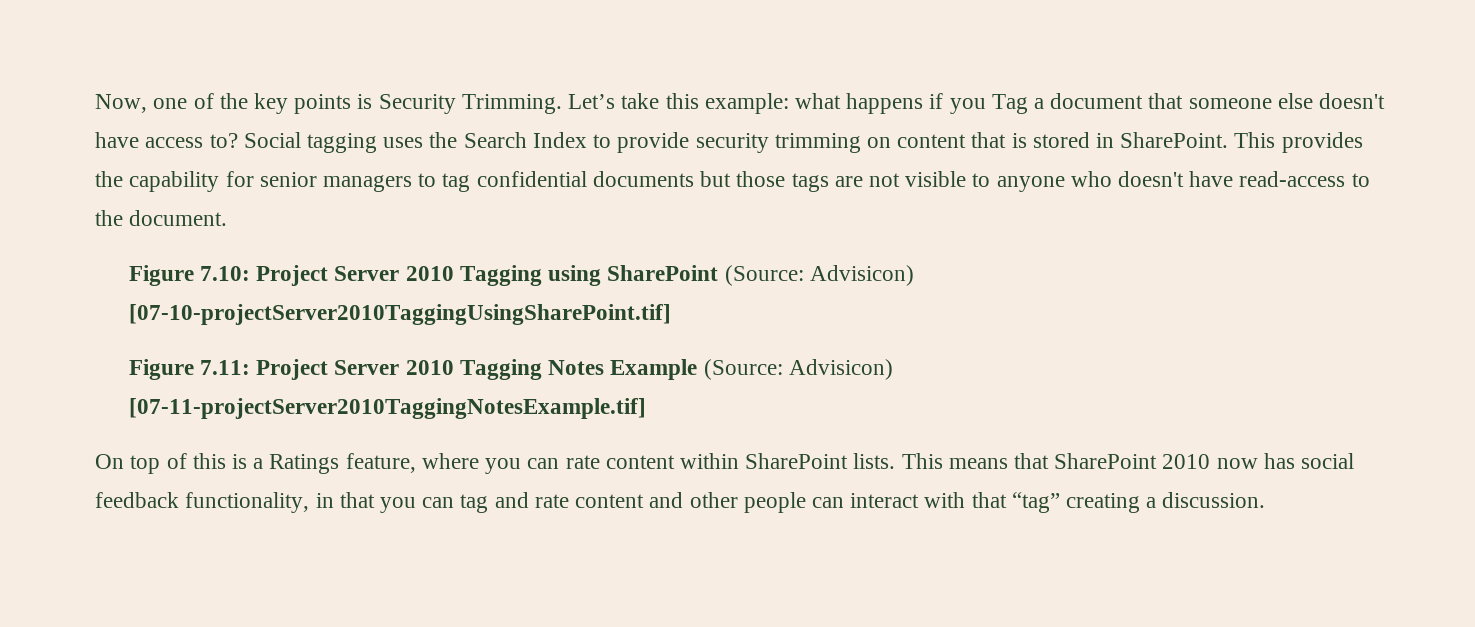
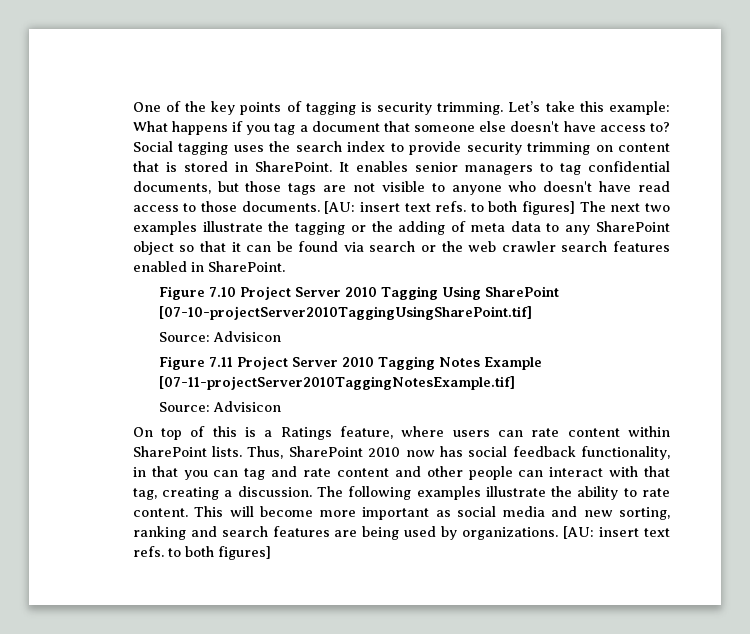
- Now, one of the key points is Security Trimming.
+ One of the key points of tagging is security trimming.
- Let’s take this example: what happens if you Tag a document that someone else doesn't have access to?
+ Let’s take this example: What happens if you tag a document that someone else doesn't have access to?
- Social tagging uses the Search Index to provide security trimming on content that is stored in SharePoint.
+ Social tagging uses the search index to provide security trimming on content that is stored in SharePoint.
- This provides the capability for senior managers to tag confidential documents but those tags are not visible to anyone who doesn't have read-access to the document.
- Figure 7.10: Project Server 2010 Tagging using SharePoint (Source: Advisicon) [07-10-projectServer2010TaggingUsingSharePoint.tif]
- Figure 7.11: Project Server 2010 Tagging Notes Example (Source: Advisicon) [07-11-projectServer2010TaggingNotesExample.tif]
+ It enables senior managers to tag confidential documents, but those tags are not visible to anyone who doesn't have read access to those documents. [AU: insert text refs. to both figures] The next two examples illustrate the tagging or the adding of meta data to any SharePoint object so that it can be found via search or the web crawler search features enabled in SharePoint.
+ Figure 7.10 Project Server 2010 Tagging Using SharePoint [07-10-projectServer2010TaggingUsingSharePoint.tif]
+ Source: Advisicon
+ Figure 7.11 Project Server 2010 Tagging Notes Example [07-11-projectServer2010TaggingNotesExample.tif]
+ Source: Advisicon
- On top of this is a Ratings feature, where you can rate content within SharePoint lists.
+ On top of this is a Ratings feature, where users can rate content within SharePoint lists.
- This means that SharePoint 2010 now has social feedback functionality, in that you can tag and rate content and other people can interact with that “tag” creating a discussion.
+ Thus, SharePoint 2010 now has social feedback functionality, in that you can tag and rate content and other people can interact with that tag, creating a discussion.
+ The following examples illustrate the ability to rate content. This will become more important as social media and new sorting, ranking and search features are being used by organizations. [AU: insert text refs. to both figures]

